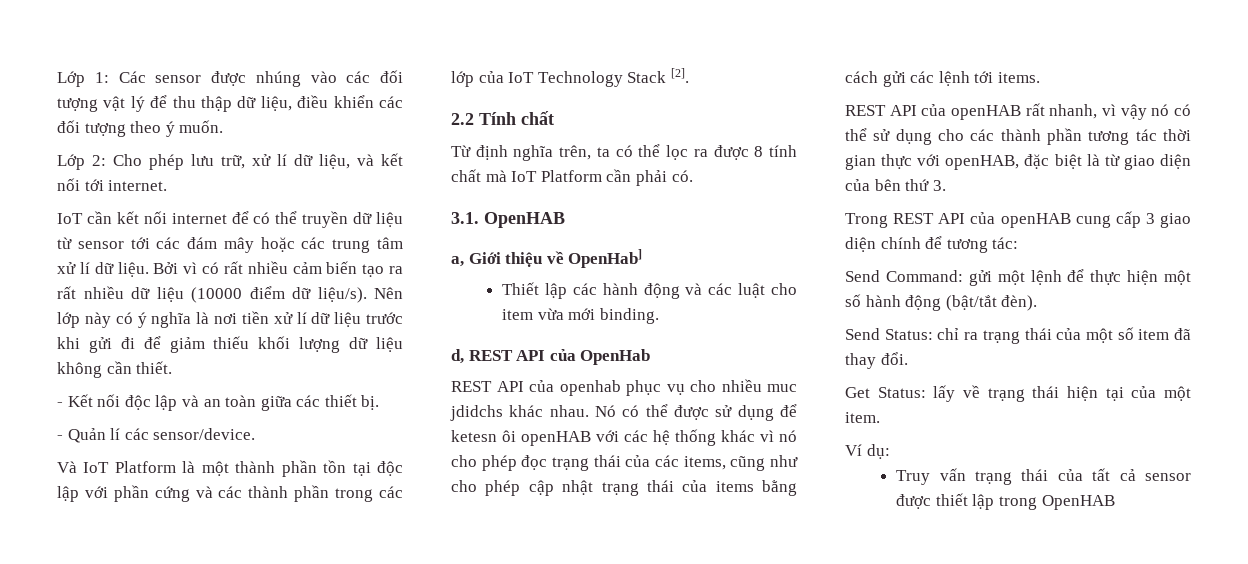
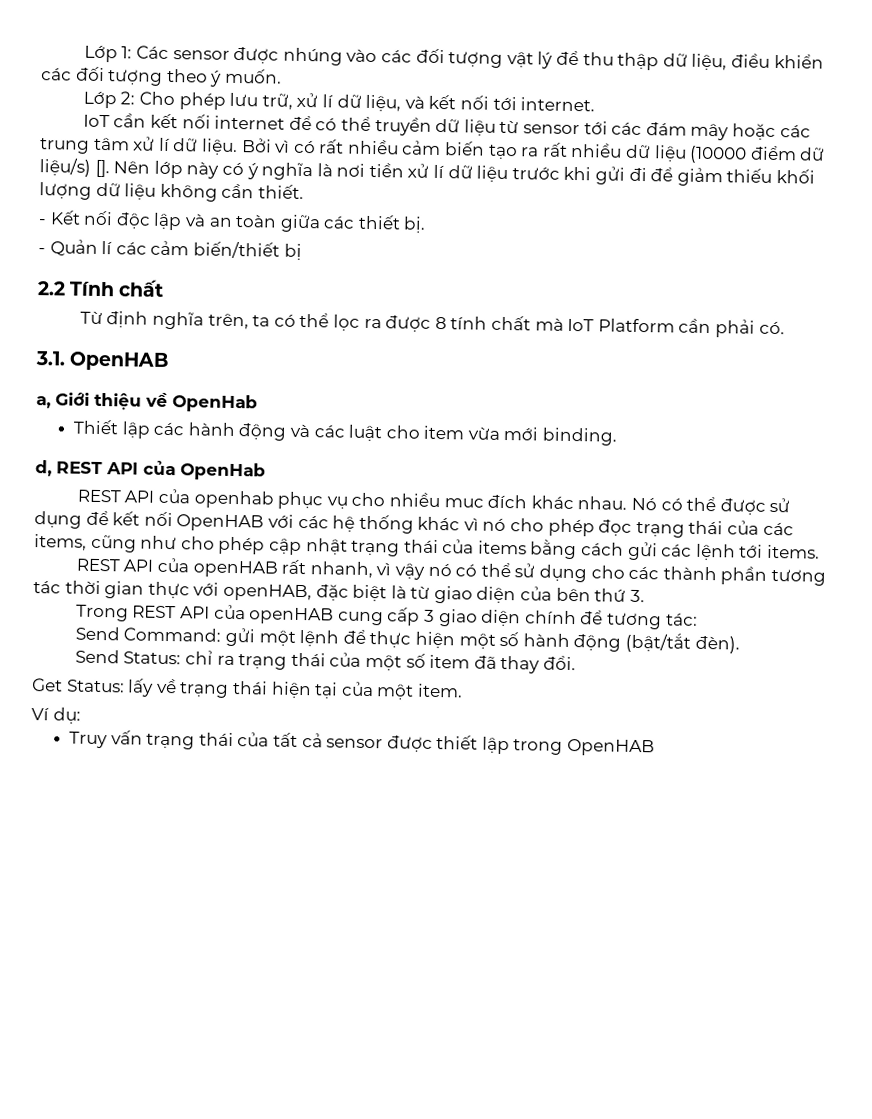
- Bởi vì có rất nhiều cảm biến tạo ra rất nhiều dữ liệu (10000 điểm dữ liệu/s).
+ Bởi vì có rất nhiều cảm biến tạo ra rất nhiều dữ liệu (10000 điểm dữ liệu/s) [].
- - Quản lí các sensor/device.
- Và IoT Platform là một thành phần tồn tại độc lập với phần cứng và các thành phần trong các lớp của IoT Technology Stack [2].
+ - Quản lí các cảm biến/thiết bị
- a, Giới thiệu về OpenHab]
+ a, Giới thiệu về OpenHab
- REST API của openhab phục vụ cho nhiều muc jdidchs khác nhau.
+ REST API của openhab phục vụ cho nhiều muc đích khác nhau.
- Nó có thể được sử dụng để ketesn ôi openHAB với các hệ thống khác vì nó cho phép đọc trạng thái của các items, cũng như cho phép cập nhật trạng thái của items bằng cách gửi các lệnh tới items.
+ Nó có thể được sử dụng để kết nối OpenHAB với các hệ thống khác vì nó cho phép đọc trạng thái của các items, cũng như cho phép cập nhật trạng thái của items bằng cách gửi các lệnh tới items.

